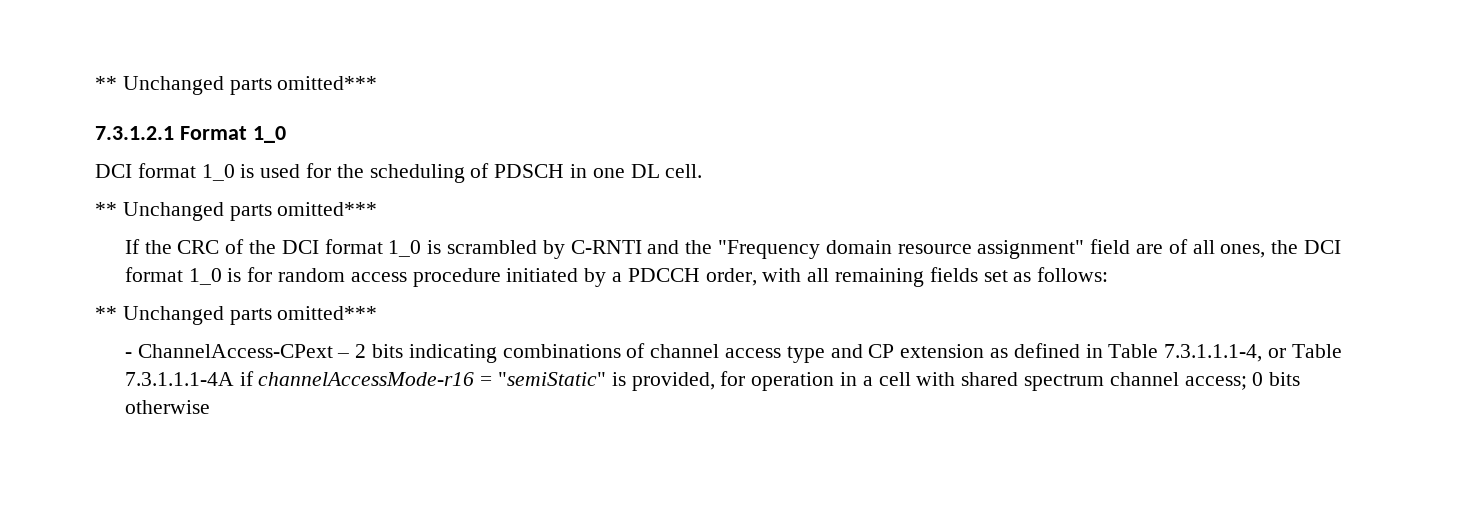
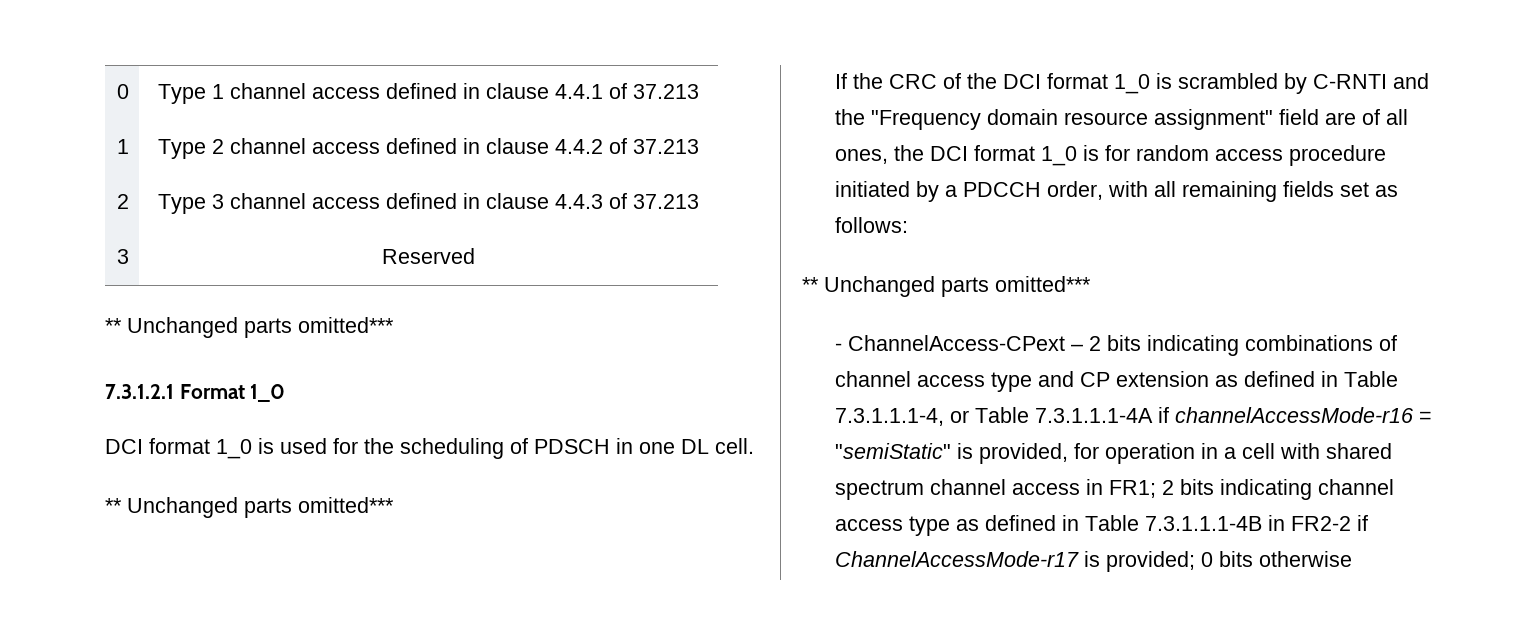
+ 0 | Type 1 channel access defined in clause 4.4.1 of 37.213
+ 1 | Type 2 channel access defined in clause 4.4.2 of 37.213
+ 2 | Type 3 channel access defined in clause 4.4.3 of 37.213
+ 3 | Reserved
- - ChannelAccess-CPext – 2 bits indicating combinations of channel access type and CP extension as defined in Table 7.3.1.1.1-4, or Table 7.3.1.1.1-4A if channelAccessMode-r16 = "semiStatic" is provided, for operation in a cell with shared spectrum channel access; 0 bits otherwise
+ - ChannelAccess-CPext – 2 bits indicating combinations of channel access type and CP extension as defined in Table 7.3.1.1.1-4, or Table 7.3.1.1.1-4A if channelAccessMode-r16 = "semiStatic" is provided, for operation in a cell with shared spectrum channel access in FR1; 2 bits indicating channel access type as defined in Table 7.3.1.1.1-4B in FR2-2 if ChannelAccessMode-r17 is provided; 0 bits otherwise

